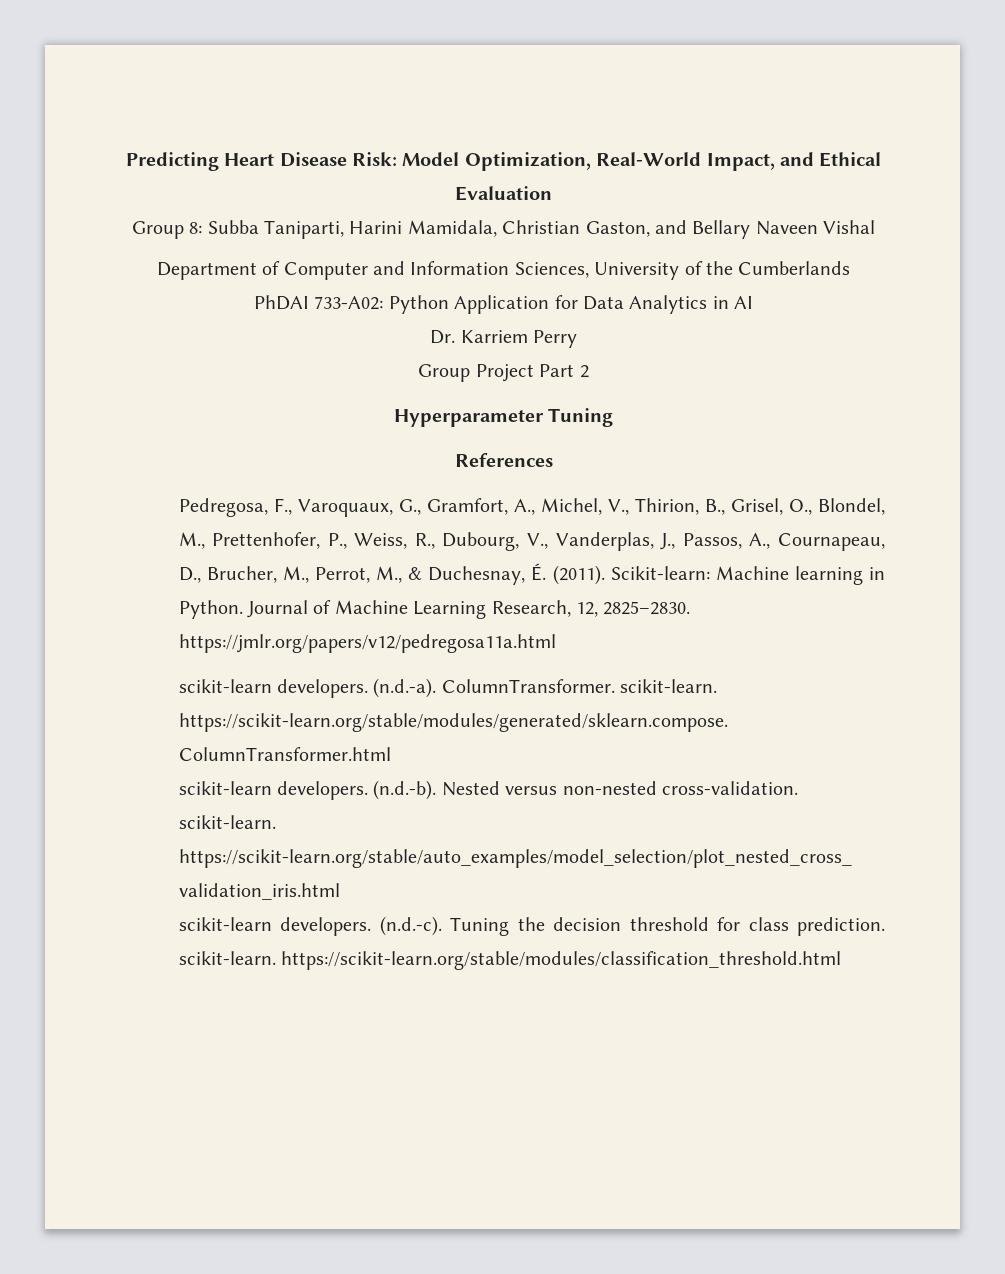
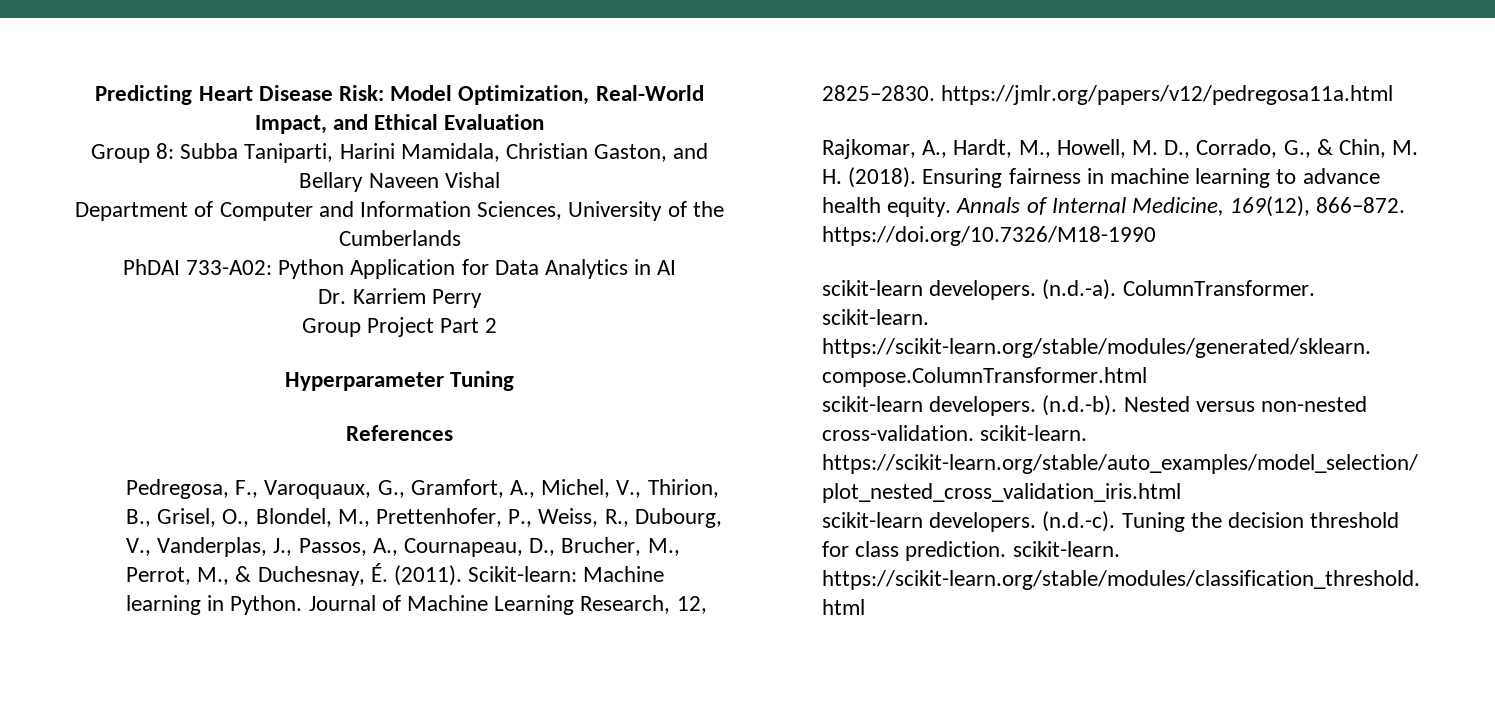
+ Rajkomar, A., Hardt, M., Howell, M. D., Corrado, G., & Chin, M. H. (2018). Ensuring fairness in machine learning to advance health equity. Annals of Internal Medicine, 169(12), 866–872. https://doi.org/10.7326/M18-1990

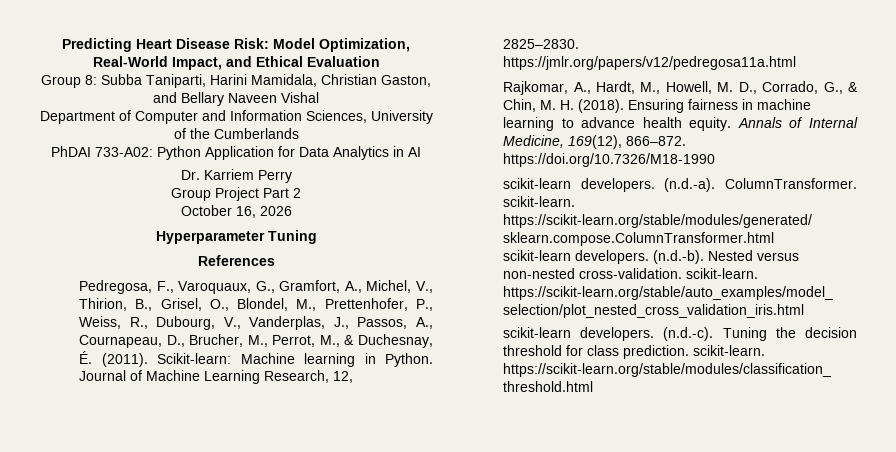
+ October 16, 2026

